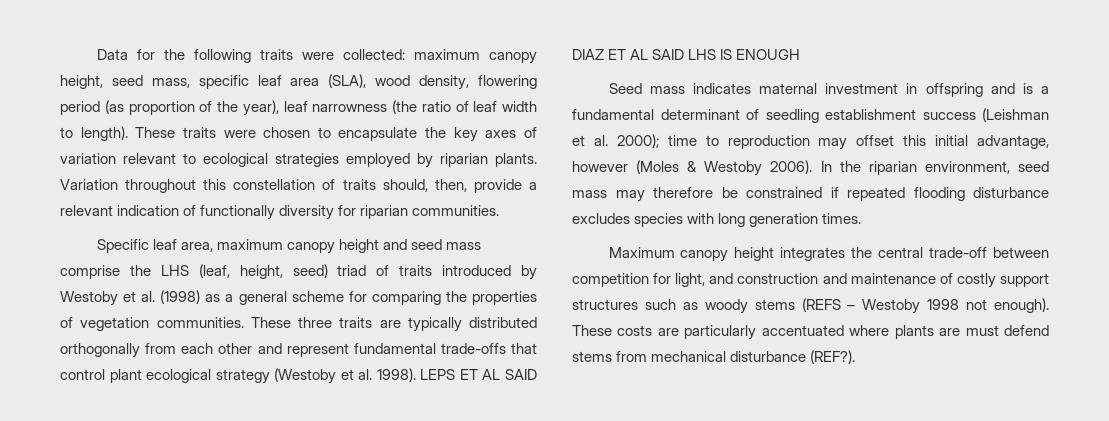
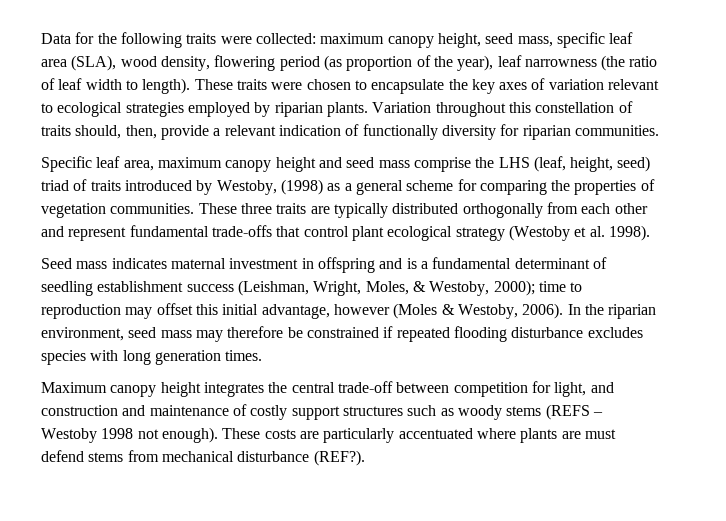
- Specific leaf area, maximum canopy height and seed mass comprise the LHS (leaf, height, seed) triad of traits introduced by Westoby et al. (1998) as a general scheme for comparing the properties of vegetation communities.
+ Specific leaf area, maximum canopy height and seed mass comprise the LHS (leaf, height, seed) triad of traits introduced by Westoby, (1998) as a general scheme for comparing the properties of vegetation communities.
- LEPS ET AL SAID DIAZ ET AL SAID LHS IS ENOUGH
- Seed mass indicates maternal investment in offspring and is a fundamental determinant of seedling establishment success (Leishman et al. 2000); time to reproduction may offset this initial advantage, however (Moles & Westoby 2006).
+ Seed mass indicates maternal investment in offspring and is a fundamental determinant of seedling establishment success (Leishman, Wright, Moles, & Westoby, 2000); time to reproduction may offset this initial advantage, however (Moles & Westoby, 2006).

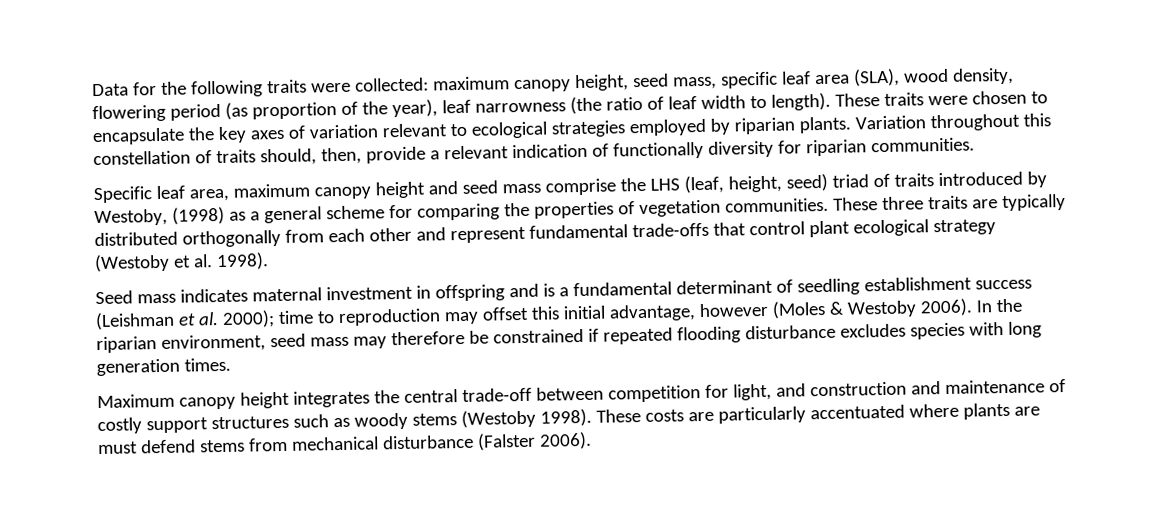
- Seed mass indicates maternal investment in offspring and is a fundamental determinant of seedling establishment success (Leishman, Wright, Moles, & Westoby, 2000); time to reproduction may offset this initial advantage, however (Moles & Westoby, 2006).
+ Seed mass indicates maternal investment in offspring and is a fundamental determinant of seedling establishment success (Leishman et al. 2000); time to reproduction may offset this initial advantage, however (Moles & Westoby 2006).
- Maximum canopy height integrates the central trade-off between competition for light, and construction and maintenance of costly support structures such as woody stems (REFS – Westoby 1998 not enough).
+ Maximum canopy height integrates the central trade-off between competition for light, and construction and maintenance of costly support structures such as woody stems (Westoby 1998).
- These costs are particularly accentuated where plants are must defend stems from mechanical disturbance (REF?).
+ These costs are particularly accentuated where plants are must defend stems from mechanical disturbance (Falster 2006).

